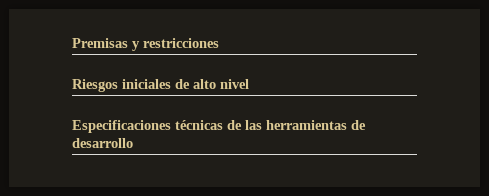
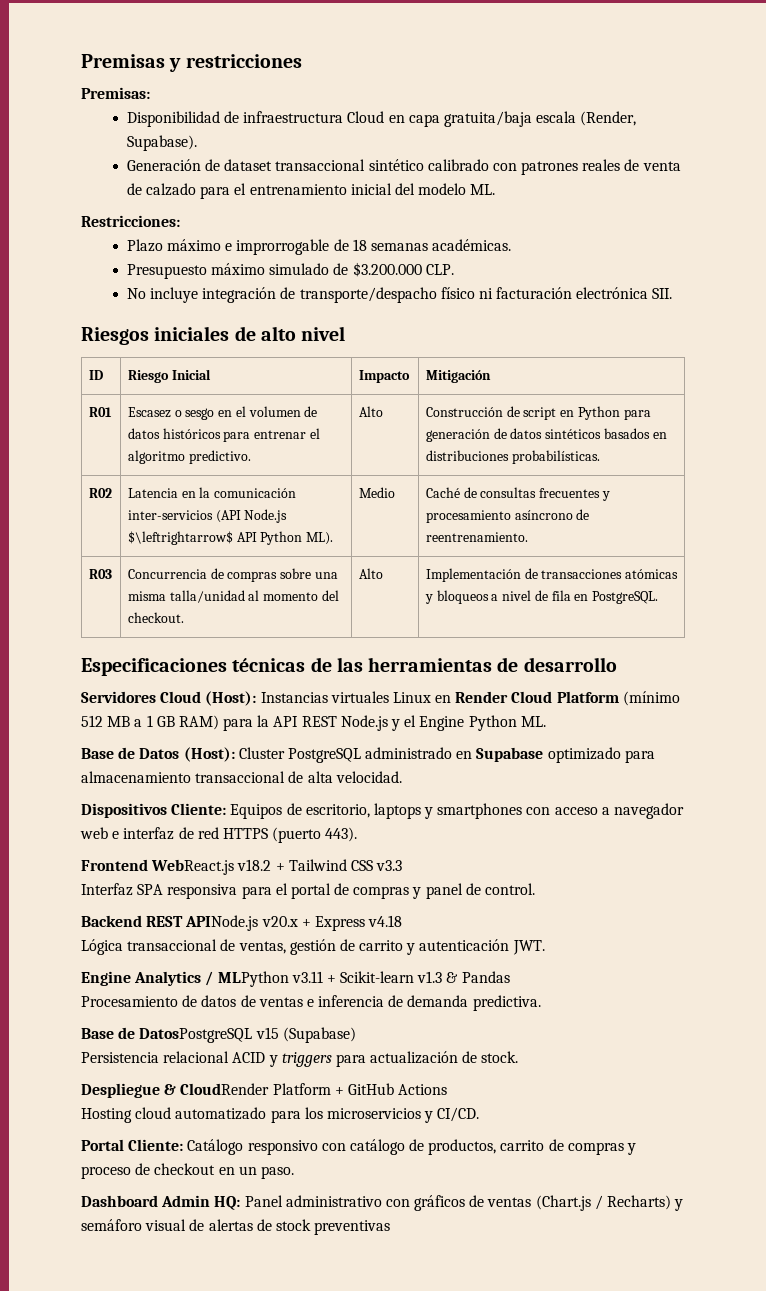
+ Premisas:
+ Disponibilidad de infraestructura Cloud en capa gratuita/baja escala (Render, Supabase).
+ Generación de dataset transaccional sintético calibrado con patrones reales de venta de calzado para el entrenamiento inicial del modelo ML.
+ Restricciones:
+ Plazo máximo e improrrogable de 18 semanas académicas.
+ Presupuesto máximo simulado de $3.200.000 CLP.
+ No incluye integración de transporte/despacho físico ni facturación electrónica SII.
+ ID | Riesgo Inicial | Impacto | Mitigación
+ R01 | Escasez o sesgo en el volumen de datos históricos para entrenar el algoritmo predictivo. | Alto | Construcción de script en Python para generación de datos sintéticos basados en distribuciones probabilísticas.
+ R02 | Latencia en la comunicación inter-servicios (API Node.js $\leftrightarrow$ API Python ML). | Medio | Caché de consultas frecuentes y procesamiento asíncrono de reentrenamiento.
+ R03 | Concurrencia de compras sobre una misma talla/unidad al momento del checkout. | Alto | Implementación de transacciones atómicas y bloqueos a nivel de fila en PostgreSQL.
+ Servidores Cloud (Host): Instancias virtuales Linux en Render Cloud Platform (mínimo 512 MB a 1 GB RAM) para la API REST Node.js y el Engine Python ML.
+ Base de Datos (Host): Cluster PostgreSQL administrado en Supabase optimizado para almacenamiento transaccional de alta velocidad.
+ Dispositivos Cliente: Equipos de escritorio, laptops y smartphones con acceso a navegador web e interfaz de red HTTPS (puerto 443).
+ Frontend WebReact.js v18.2 + Tailwind CSS v3.3
+ Interfaz SPA responsiva para el portal de compras y panel de control.
+ Backend REST APINode.js v20.x + Express v4.18
+ Lógica transaccional de ventas, gestión de carrito y autenticación JWT.
+ Engine Analytics / MLPython v3.11 + Scikit-learn v1.3 & Pandas
+ Procesamiento de datos de ventas e inferencia de demanda predictiva.
+ Base de DatosPostgreSQL v15 (Supabase)
+ Persistencia relacional ACID y triggers para actualización de stock.
+ Despliegue & CloudRender Platform + GitHub Actions
+ Hosting cloud automatizado para los microservicios y CI/CD.
+ Portal Cliente: Catálogo responsivo con catálogo de productos, carrito de compras y proceso de checkout en un paso.
+ Dashboard Admin HQ: Panel administrativo con gráficos de ventas (Chart.js / Recharts) y semáforo visual de alertas de stock preventivas

